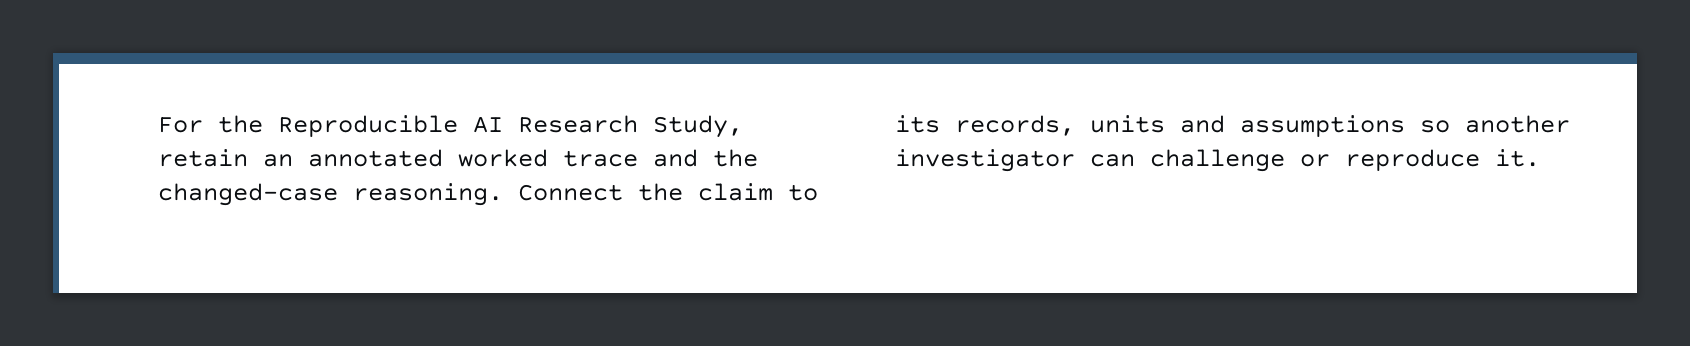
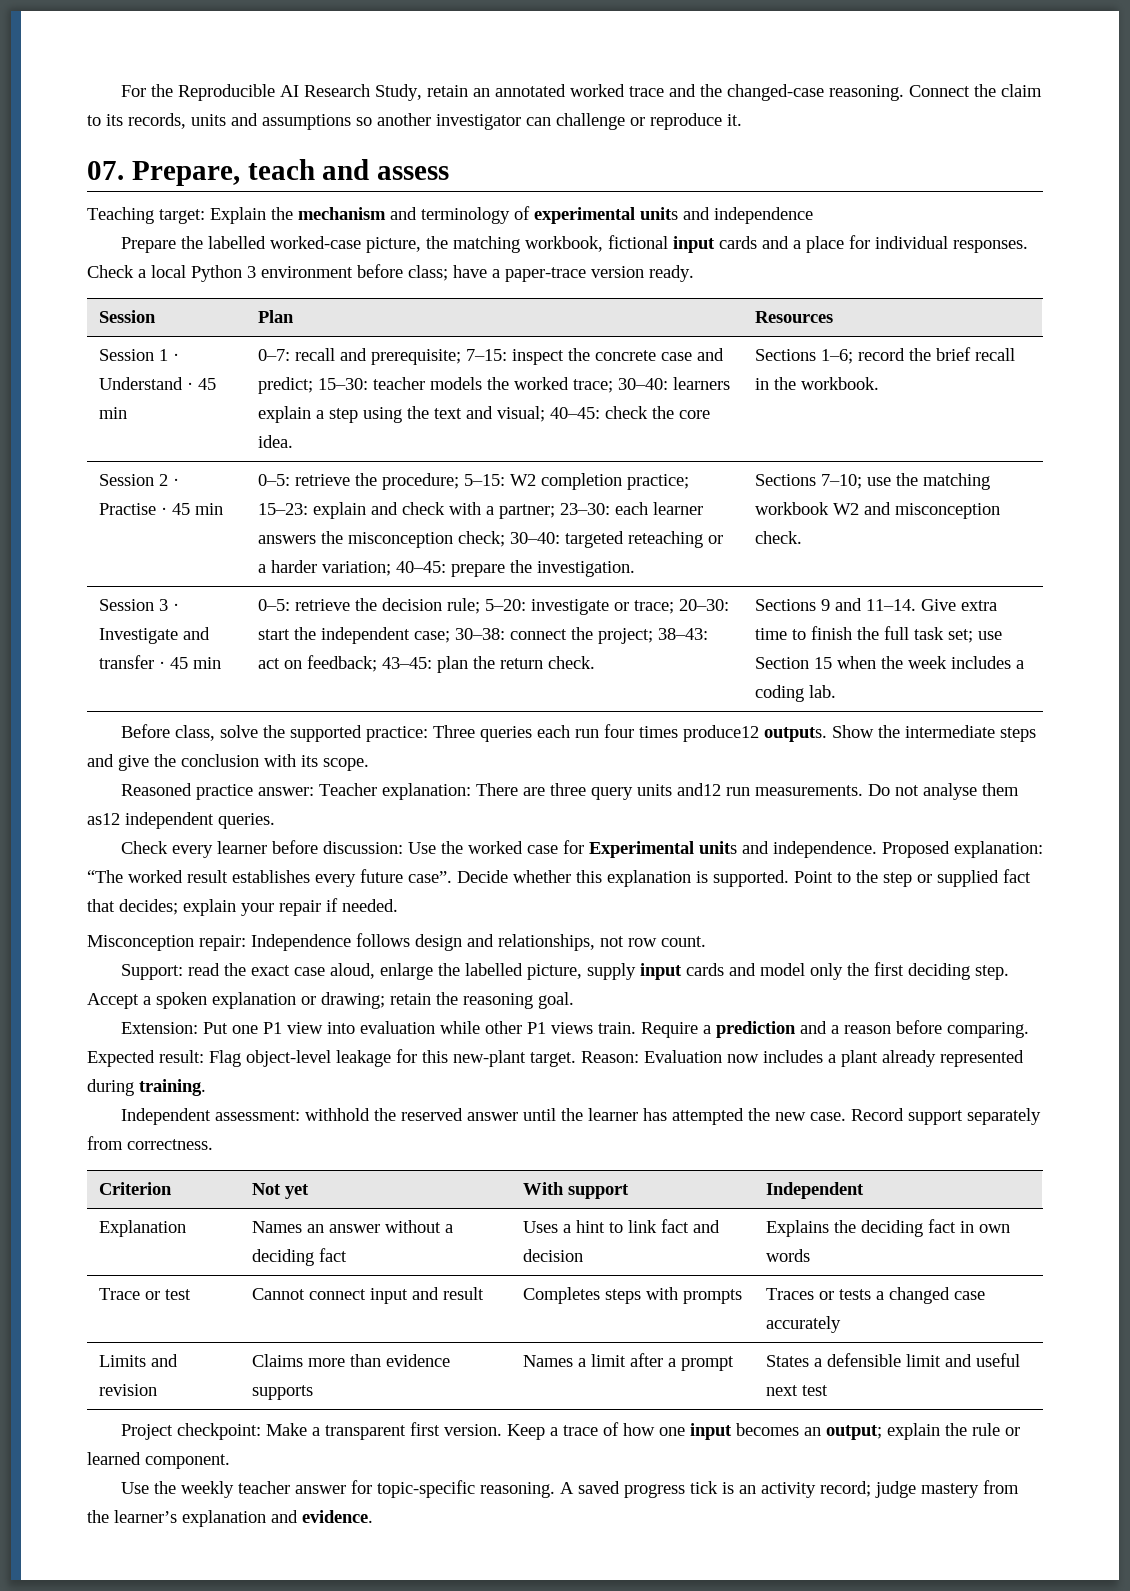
+ 07. Prepare, teach and assess
+ Teaching target: Explain the mechanism and terminology of experimental units and independence
+ Prepare the labelled worked-case picture, the matching workbook, fictional input cards and a place for individual responses. Check a local Python 3 environment before class; have a paper-trace version ready.
+ Session | Plan | Resources
+ Session 1 · Understand · 45 min | 0–7: recall and prerequisite; 7–15: inspect the concrete case and predict; 15–30: teacher models the worked trace; 30–40: learners explain a step using the text and visual; 40–45: check the core idea. | Sections 1–6; record the brief recall in the workbook.
+ Session 2 · Practise · 45 min | 0–5: retrieve the procedure; 5–15: W2 completion practice; 15–23: explain and check with a partner; 23–30: each learner answers the misconception check; 30–40: targeted reteaching or a harder variation; 40–45: prepare the investigation. | Sections 7–10; use the matching workbook W2 and misconception check.
+ Session 3 · Investigate and transfer · 45 min | 0–5: retrieve the decision rule; 5–20: investigate or trace; 20–30: start the independent case; 30–38: connect the project; 38–43: act on feedback; 43–45: plan the return check. | Sections 9 and 11–14. Give extra time to finish the full task set; use Section 15 when the week includes a coding lab.
+ Before class, solve the supported practice: Three queries each run four times produce12 outputs. Show the intermediate steps and give the conclusion with its scope.
+ Reasoned practice answer: Teacher explanation: There are three query units and12 run measurements. Do not analyse them as12 independent queries.
+ Check every learner before discussion: Use the worked case for Experimental units and independence. Proposed explanation: “The worked result establishes every future case”. Decide whether this explanation is supported. Point to the step or supplied fact that decides; explain your repair if needed.
+ Misconception repair: Independence follows design and relationships, not row count.
+ Support: read the exact case aloud, enlarge the labelled picture, supply input cards and model only the first deciding step. Accept a spoken explanation or drawing; retain the reasoning goal.
+ Extension: Put one P1 view into evaluation while other P1 views train. Require a prediction and a reason before comparing. Expected result: Flag object-level leakage for this new-plant target. Reason: Evaluation now includes a plant already represented during training.
+ Independent assessment: withhold the reserved answer until the learner has attempted the new case. Record support separately from correctness.
+ Criterion | Not yet | With support | Independent
+ Explanation | Names an answer without a deciding fact | Uses a hint to link fact and decision | Explains the deciding fact in own words
+ Trace or test | Cannot connect input and result | Completes steps with prompts | Traces or tests a changed case accurately
+ Limits and revision | Claims more than evidence supports | Names a limit after a prompt | States a defensible limit and useful next test
+ Project checkpoint: Make a transparent first version. Keep a trace of how one input becomes an output; explain the rule or learned component.
+ Use the weekly teacher answer for topic-specific reasoning. A saved progress tick is an activity record; judge mastery from the learner’s explanation and evidence.

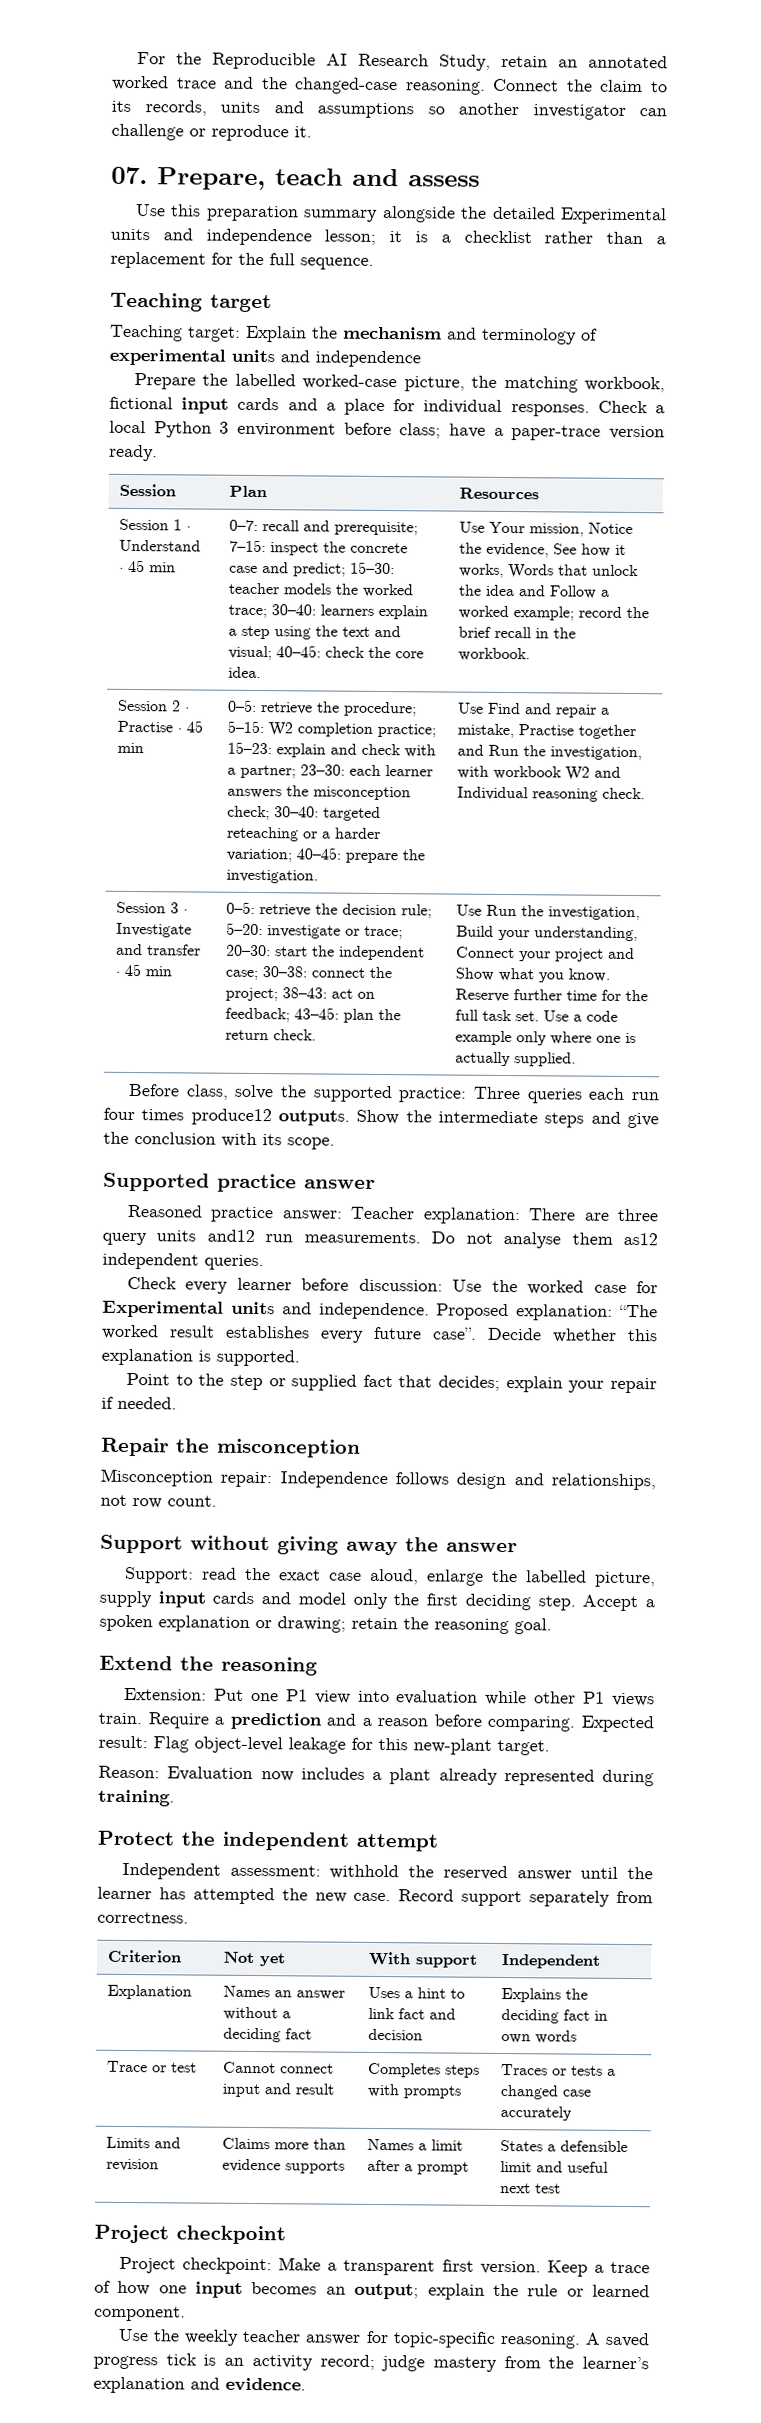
+ Use this preparation summary alongside the detailed Experimental units and independence lesson; it is a checklist rather than a replacement for the full sequence.
+ Teaching target
- Sections 1–6; record the brief recall in the workbook.
+ Use Your mission, Notice the evidence, See how it works, Words that unlock the idea and Follow a worked example; record the brief recall in the workbook.
- Sections 7–10; use the matching workbook W2 and misconception check.
+ Use Find and repair a mistake, Practise together and Run the investigation, with workbook W2 and Individual reasoning check.
- Sections 9 and 11–14. Give extra time to finish the full task set; use Section 15 when the week includes a coding lab.
+ Use Run the investigation, Build your understanding, Connect your project and Show what you know. Reserve further time for the full task set. Use a code example only where one is actually supplied.
+ Supported practice answer
- Decide whether this explanation is supported. Point to the step or supplied fact that decides; explain your repair if needed.
+ Decide whether this explanation is supported.
+ Point to the step or supplied fact that decides; explain your repair if needed.
+ Repair the misconception
+ Support without giving away the answer
+ Extend the reasoning
- Expected result: Flag object-level leakage for this new-plant target. Reason: Evaluation now includes a plant already represented during training.
+ Expected result: Flag object-level leakage for this new-plant target.
+ Reason: Evaluation now includes a plant already represented during training.
+ Protect the independent attempt
+ Project checkpoint

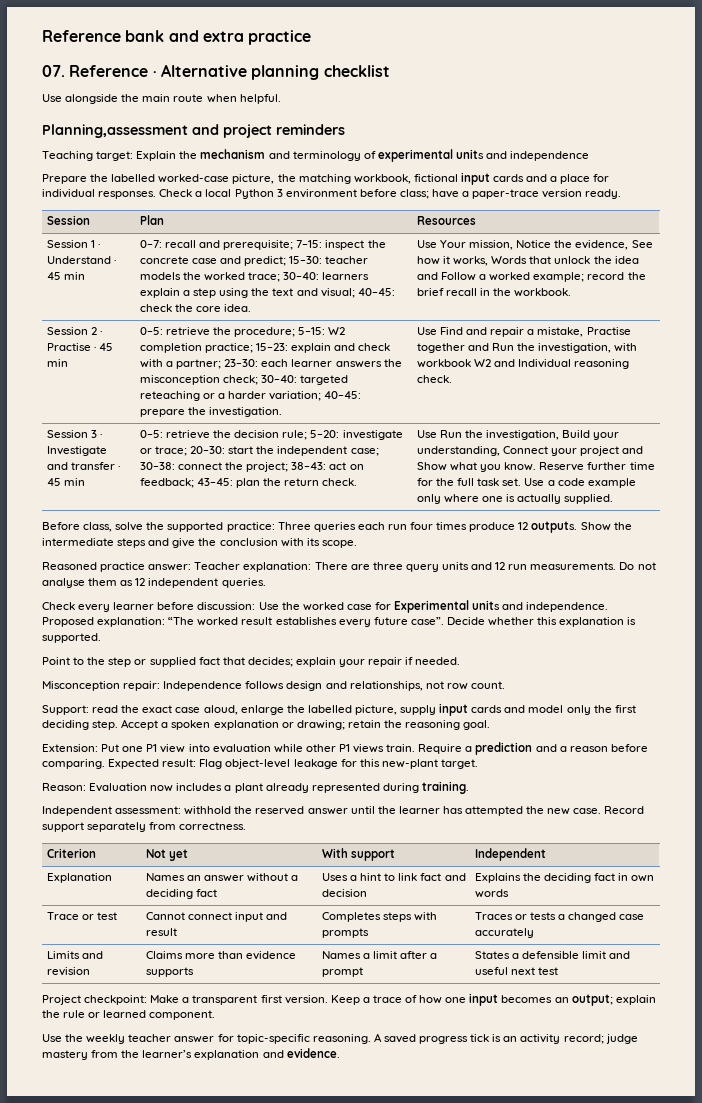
- For the Reproducible AI Research Study, retain an annotated worked trace and the changed-case reasoning. Connect the claim to its records, units and assumptions so another investigator can challenge or reproduce it.
- 07. Prepare, teach and assess
- Use this preparation summary alongside the detailed Experimental units and independence lesson; it is a checklist rather than a replacement for the full sequence.
- Teaching target
+ Reference bank and extra practice
+ 07. Reference · Alternative planning checklist
+ Use alongside the main route when helpful.
+ Planning,assessment and project reminders
- Before class, solve the supported practice: Three queries each run four times produce12 outputs.
+ Before class, solve the supported practice: Three queries each run four times produce 12 outputs.
- Supported practice answer
- Reasoned practice answer: Teacher explanation: There are three query units and12 run measurements.
+ Reasoned practice answer: Teacher explanation: There are three query units and 12 run measurements.
- Do not analyse them as12 independent queries.
+ Do not analyse them as 12 independent queries.
- Repair the misconception
- Support without giving away the answer
- Extend the reasoning
- Protect the independent attempt
- Project checkpoint

